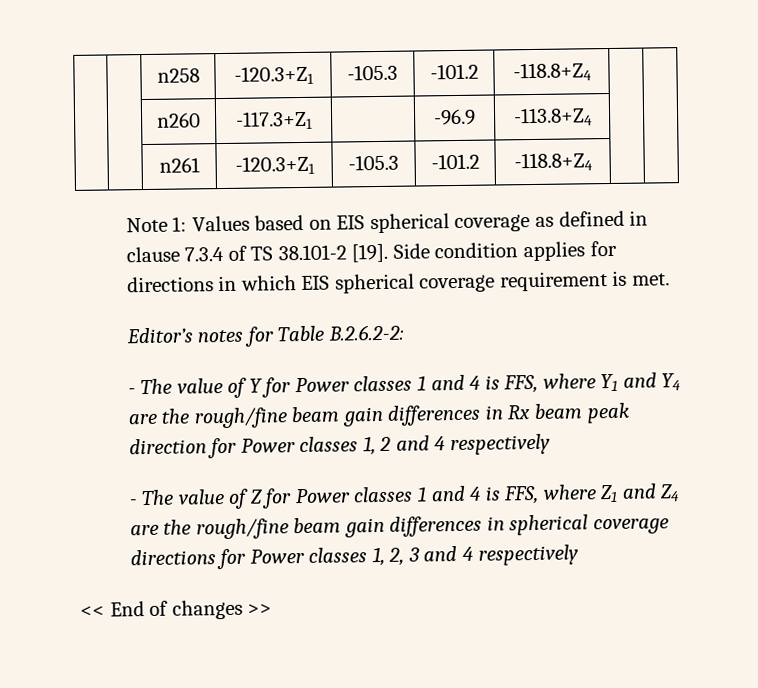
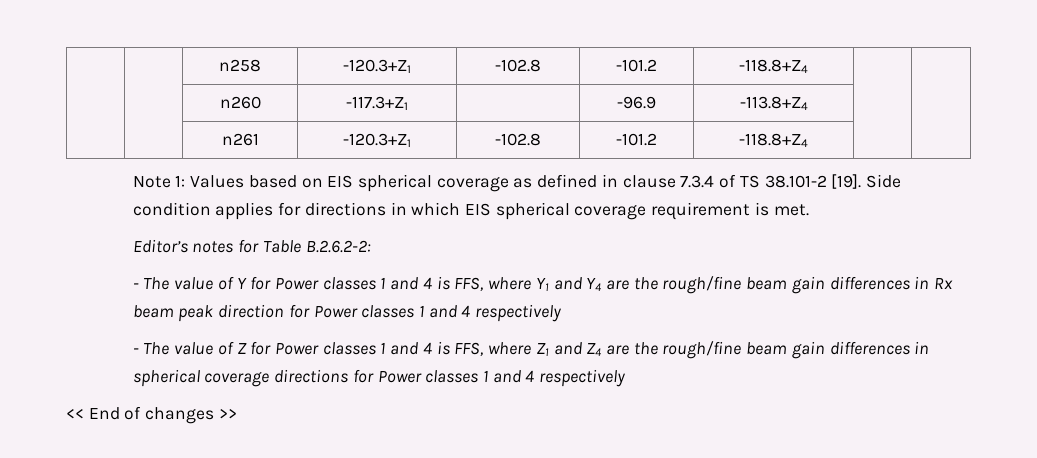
- | | n258 | -120.3+Z1 | -105.3 | -101.2 | -118.8+Z4 | |
+ | | n258 | -120.3+Z1 | -102.8 | -101.2 | -118.8+Z4 | |
- | | n261 | -120.3+Z1 | -105.3 | -101.2 | -118.8+Z4 | |
+ | | n261 | -120.3+Z1 | -102.8 | -101.2 | -118.8+Z4 | |
- - The value of Y for Power classes 1 and 4 is FFS, where Y1 and Y4 are the rough/fine beam gain differences in Rx beam peak direction for Power classes 1, 2 and 4 respectively
+ - The value of Y for Power classes 1 and 4 is FFS, where Y1 and Y4 are the rough/fine beam gain differences in Rx beam peak direction for Power classes 1 and 4 respectively
- - The value of Z for Power classes 1 and 4 is FFS, where Z1 and Z4 are the rough/fine beam gain differences in spherical coverage directions for Power classes 1, 2, 3 and 4 respectively
+ - The value of Z for Power classes 1 and 4 is FFS, where Z1 and Z4 are the rough/fine beam gain differences in spherical coverage directions for Power classes 1 and 4 respectively

